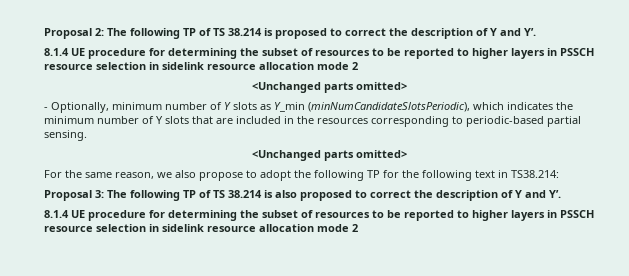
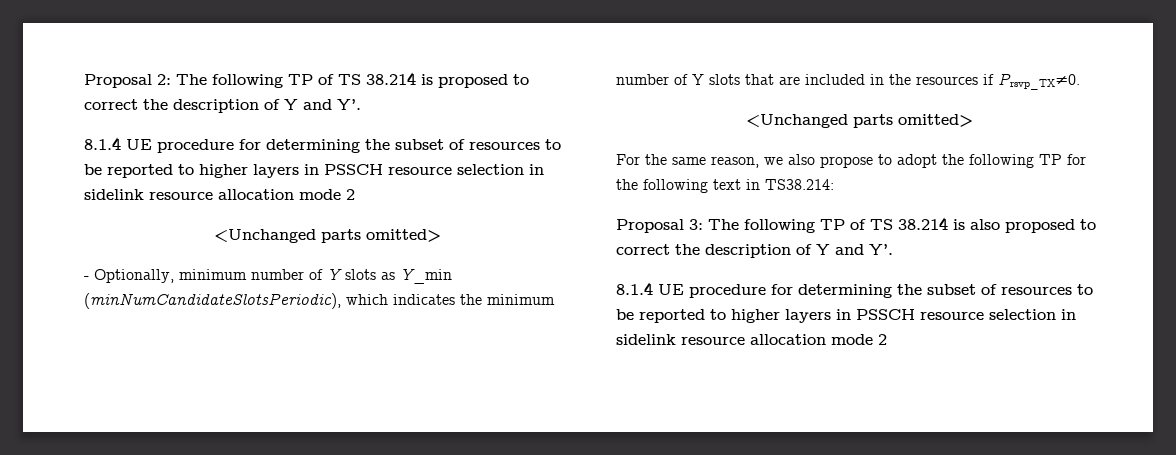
- - Optionally, minimum number of Y slots as Y_min (minNumCandidateSlotsPeriodic), which indicates the minimum number of Y slots that are included in the resources corresponding to periodic-based partial sensing.
+ - Optionally, minimum number of Y slots as Y_min (minNumCandidateSlotsPeriodic), which indicates the minimum number of Y slots that are included in the resources if Prsvp_TX≠0.

